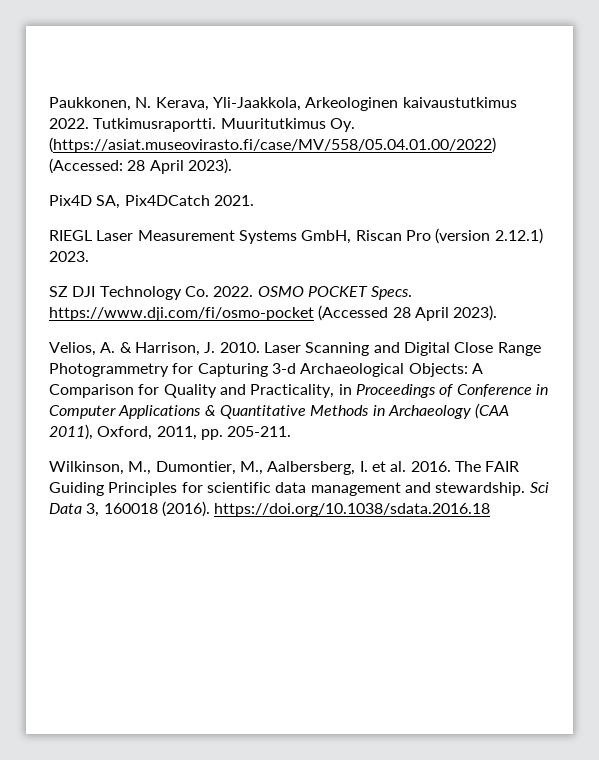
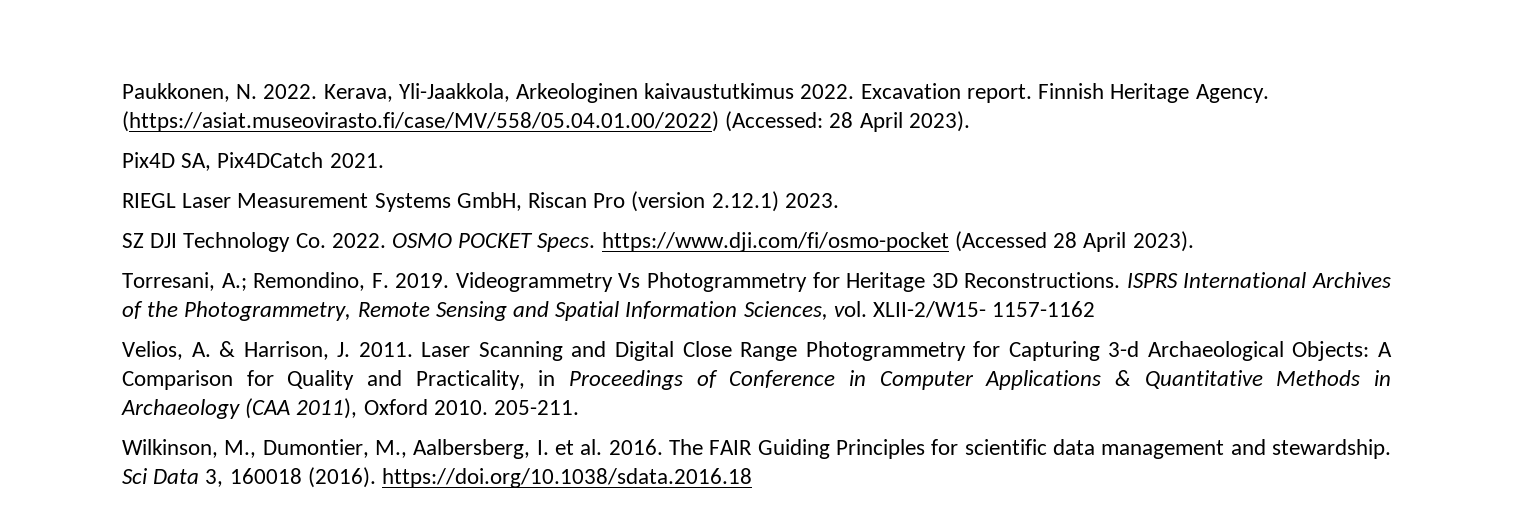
- Paukkonen, N. Kerava, Yli-Jaakkola, Arkeologinen kaivaustutkimus 2022.
+ Paukkonen, N. 2022. Kerava, Yli-Jaakkola, Arkeologinen kaivaustutkimus 2022.
- Tutkimusraportti. Muuritutkimus Oy. (https://asiat.museovirasto.fi/case/MV/558/05.04.01.00/2022) (Accessed: 28 April 2023).
+ Excavation report. Finnish Heritage Agency. (https://asiat.museovirasto.fi/case/MV/558/05.04.01.00/2022) (Accessed: 28 April 2023).
+ Torresani, A.; Remondino, F. 2019. Videogrammetry Vs Photogrammetry for Heritage 3D Reconstructions. ISPRS International Archives of the Photogrammetry, Remote Sensing and Spatial Information Sciences, vol. XLII-2/W15- 1157-1162
- Velios, A. & Harrison, J. 2010.
+ Velios, A. & Harrison, J. 2011.
- Laser Scanning and Digital Close Range Photogrammetry for Capturing 3-d Archaeological Objects: A Comparison for Quality and Practicality, in Proceedings of Conference in Computer Applications & Quantitative Methods in Archaeology (CAA 2011), Oxford, 2011, pp. 205-211.
+ Laser Scanning and Digital Close Range Photogrammetry for Capturing 3-d Archaeological Objects: A Comparison for Quality and Practicality, in Proceedings of Conference in Computer Applications & Quantitative Methods in Archaeology (CAA 2011), Oxford 2010. 205-211.

